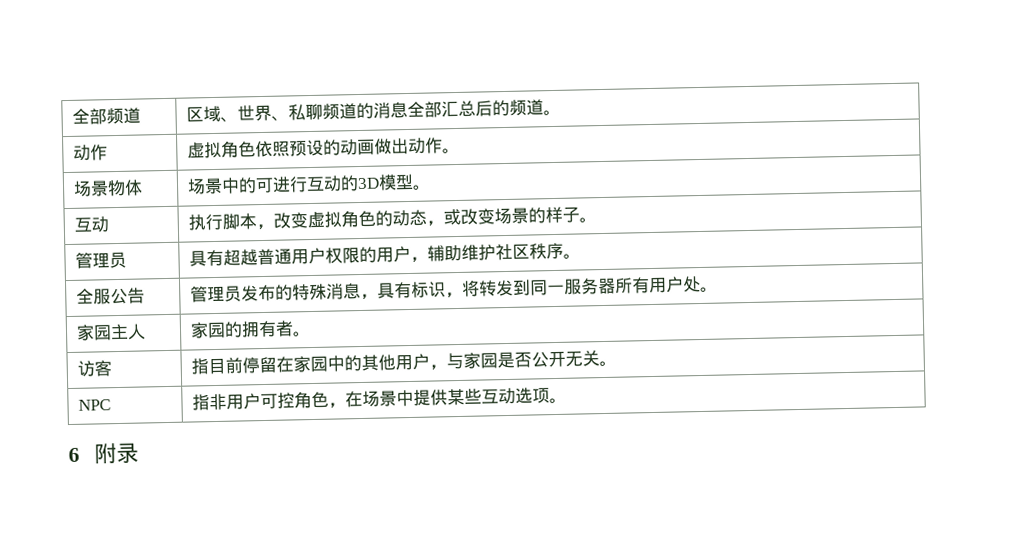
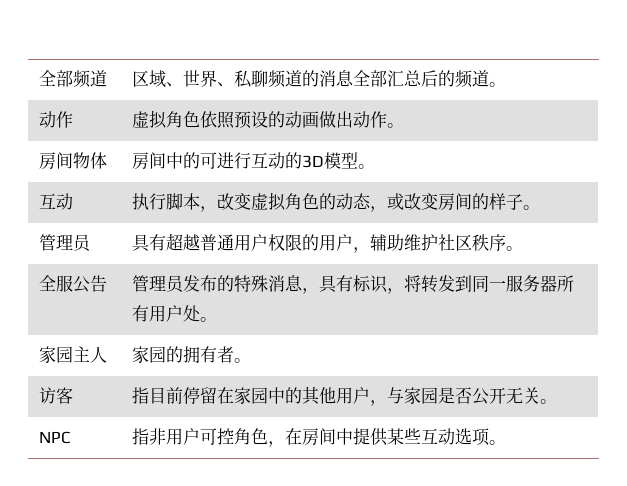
- 场景物体 | 场景中的可进行互动的3D模型。
+ 房间物体 | 房间中的可进行互动的3D模型。
- 互动 | 执行脚本，改变虚拟角色的动态，或改变场景的样子。
+ 互动 | 执行脚本，改变虚拟角色的动态，或改变房间的样子。
- NPC | 指非用户可控角色，在场景中提供某些互动选项。
+ NPC | 指非用户可控角色，在房间中提供某些互动选项。
- 6附录

